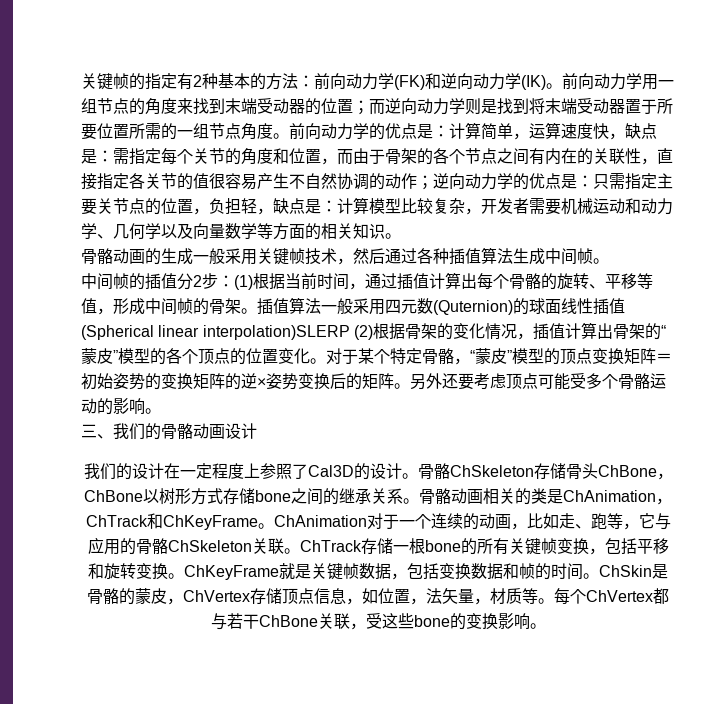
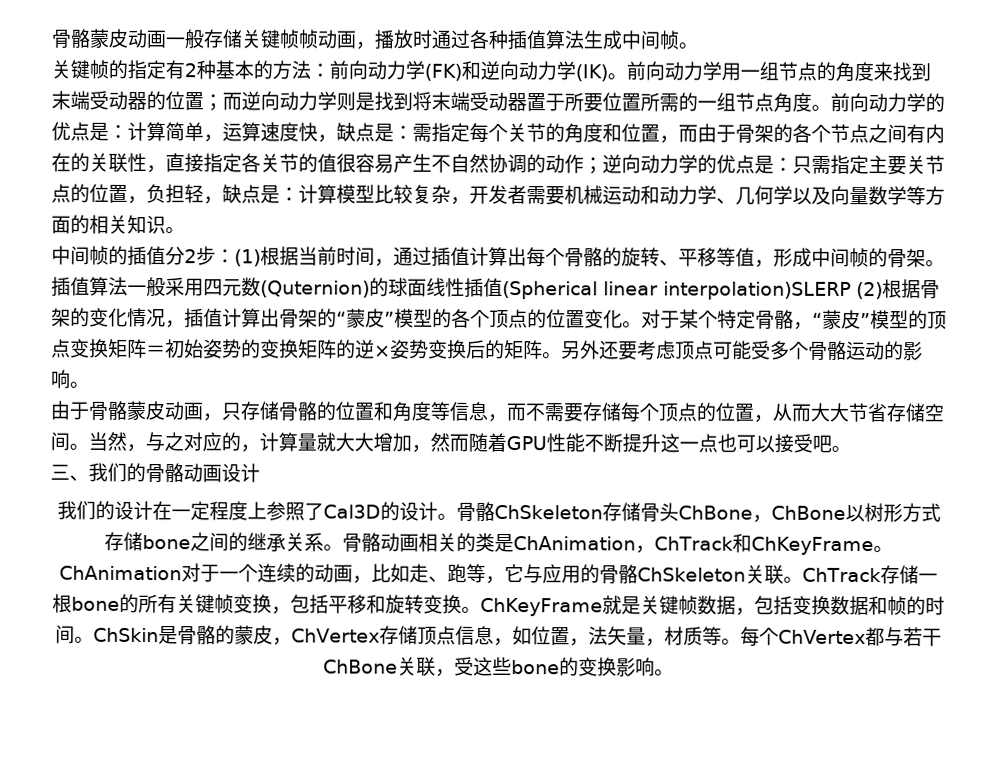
+ 骨骼蒙皮动画一般存储关键帧帧动画，播放时通过各种插值算法生成中间帧。
- 骨骼动画的生成一般采用关键帧技术，然后通过各种插值算法生成中间帧。
+ 由于骨骼蒙皮动画，只存储骨骼的位置和角度等信息，而不需要存储每个顶点的位置，从而大大节省存储空间。当然，与之对应的，计算量就大大增加，然而随着GPU性能不断提升这一点也可以接受吧。

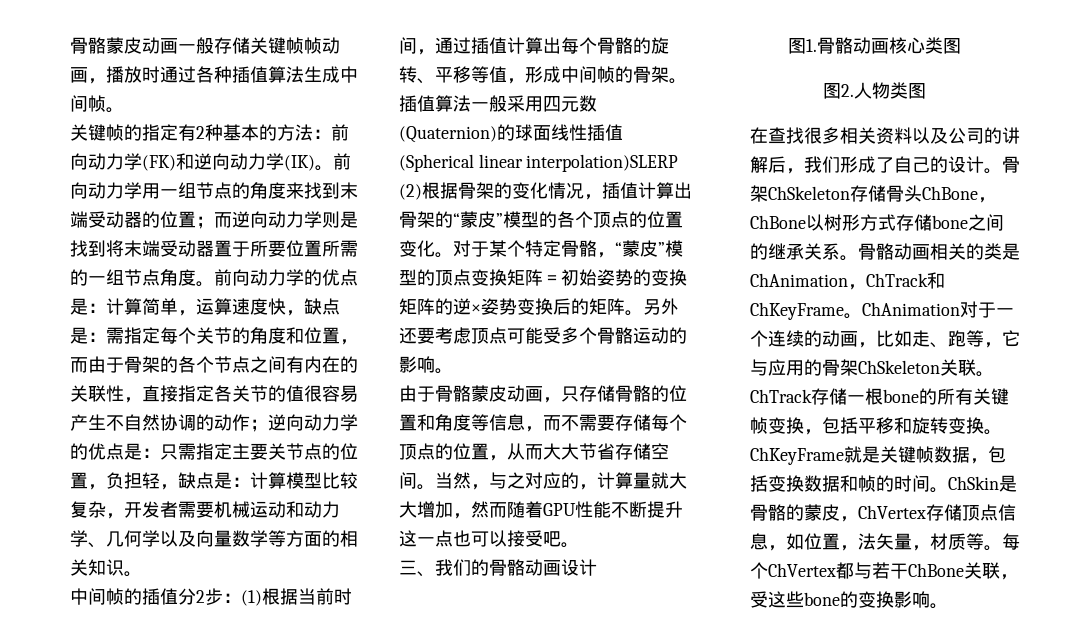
- 插值算法一般采用四元数(Quternion)的球面线性插值(Spherical linear interpolation)SLERP (2)根据骨架的变化情况，插值计算出骨架的“蒙皮”模型的各个顶点的位置变化。
+ 插值算法一般采用四元数(Quaternion)的球面线性插值(Spherical linear interpolation)SLERP (2)根据骨架的变化情况，插值计算出骨架的“蒙皮”模型的各个顶点的位置变化。
- 我们的设计在一定程度上参照了Cal3D的设计。
+ 图1.骨骼动画核心类图
+ 图2.人物类图
+ 在查找很多相关资料以及公司的讲解后，我们形成了自己的设计。
- 骨骼ChSkeleton存储骨头ChBone，ChBone以树形方式存储bone之间的继承关系。
+ 骨架ChSkeleton存储骨头ChBone，ChBone以树形方式存储bone之间的继承关系。
- ChAnimation对于一个连续的动画，比如走、跑等，它与应用的骨骼ChSkeleton关联。
+ ChAnimation对于一个连续的动画，比如走、跑等，它与应用的骨架ChSkeleton关联。

